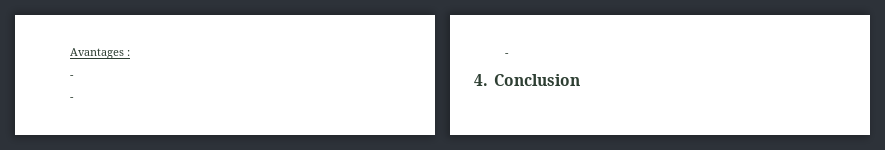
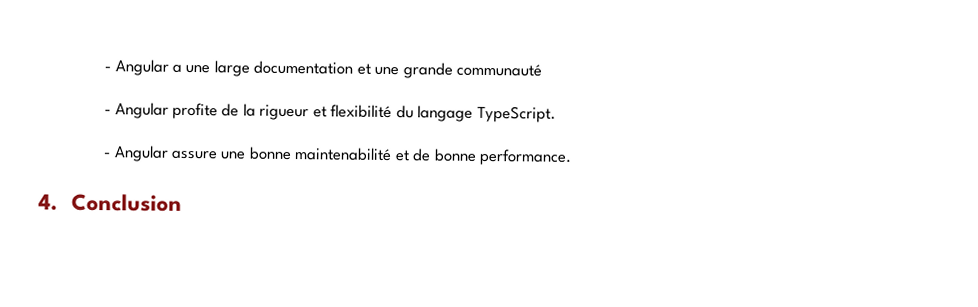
- Avantages :
- -
- -
- -
+ - Angular a une large documentation et une grande communauté
+ - Angular profite de la rigueur et flexibilité du langage TypeScript.
+ - Angular assure une bonne maintenabilité et de bonne performance.

